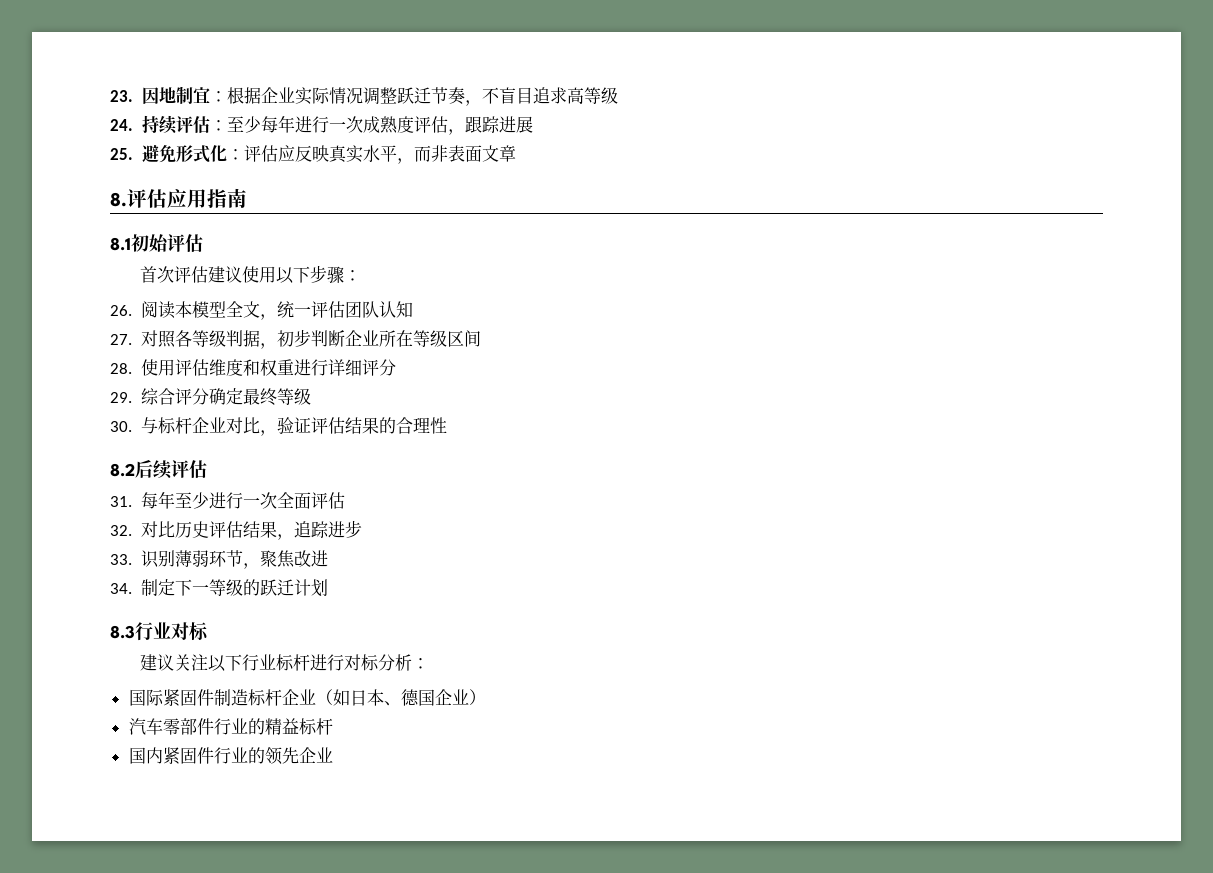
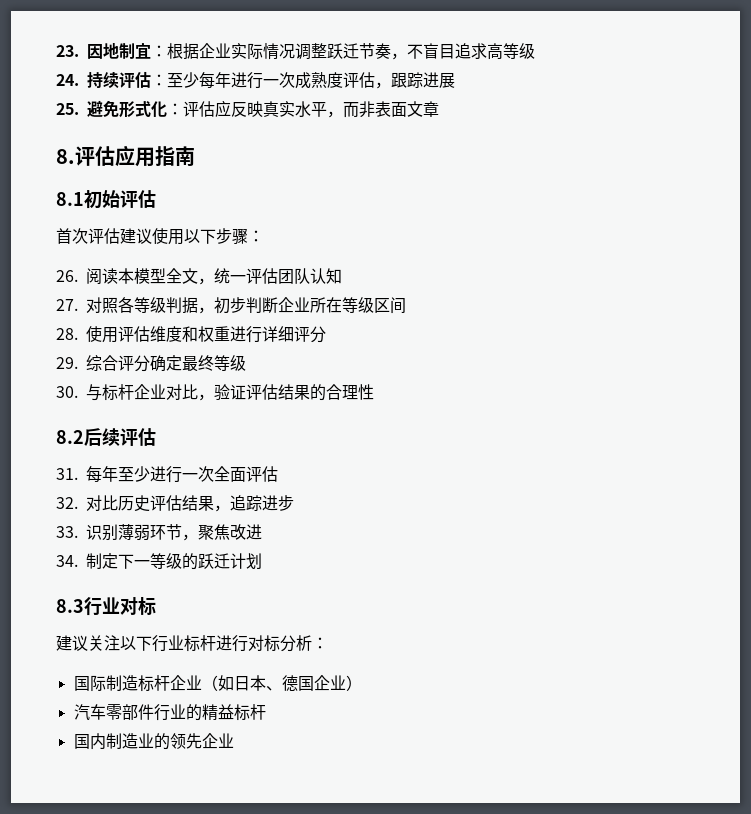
- 国际紧固件制造标杆企业（如日本、德国企业）
+ 国际制造标杆企业（如日本、德国企业）
- 国内紧固件行业的领先企业
+ 国内制造业的领先企业

